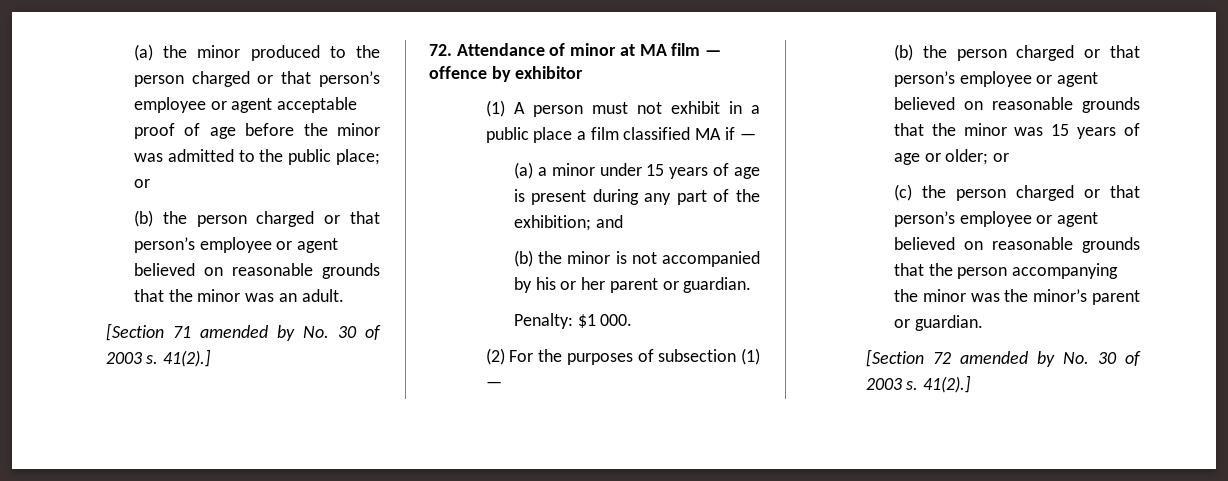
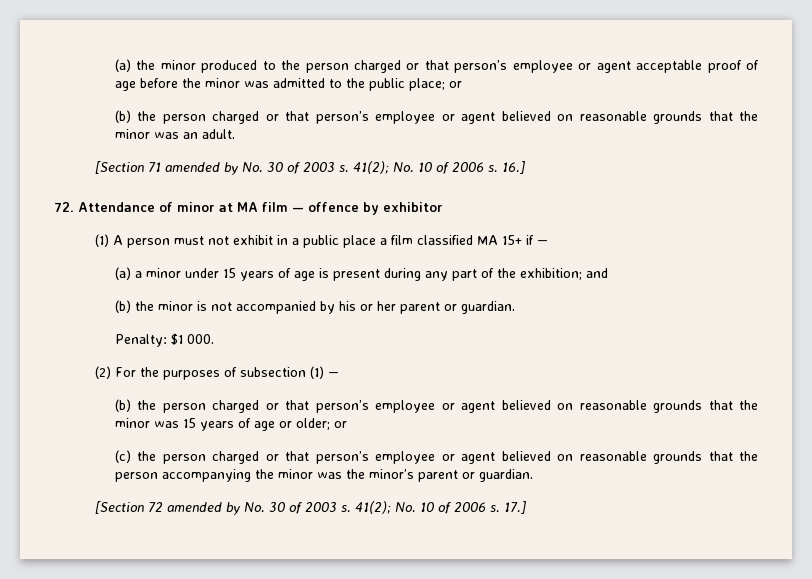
- [Section 71 amended by No. 30 of 2003 s. 41(2).]
+ [Section 71 amended by No. 30 of 2003 s. 41(2); No. 10 of 2006 s. 16.]
- (1) A person must not exhibit in a public place a film classified MA if —
+ (1) A person must not exhibit in a public place a film classified MA 15+ if —
- [Section 72 amended by No. 30 of 2003 s. 41(2).]
+ [Section 72 amended by No. 30 of 2003 s. 41(2); No. 10 of 2006 s. 17.]

